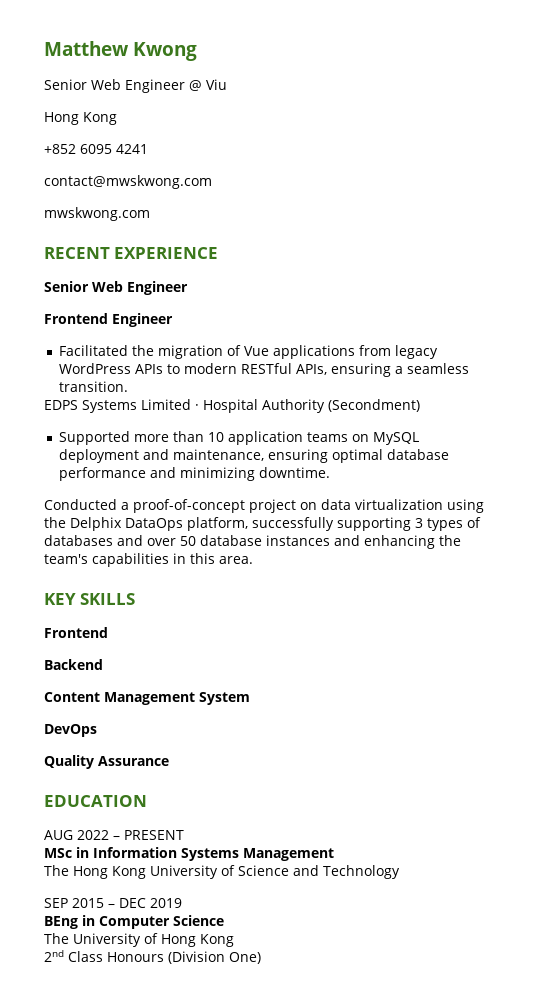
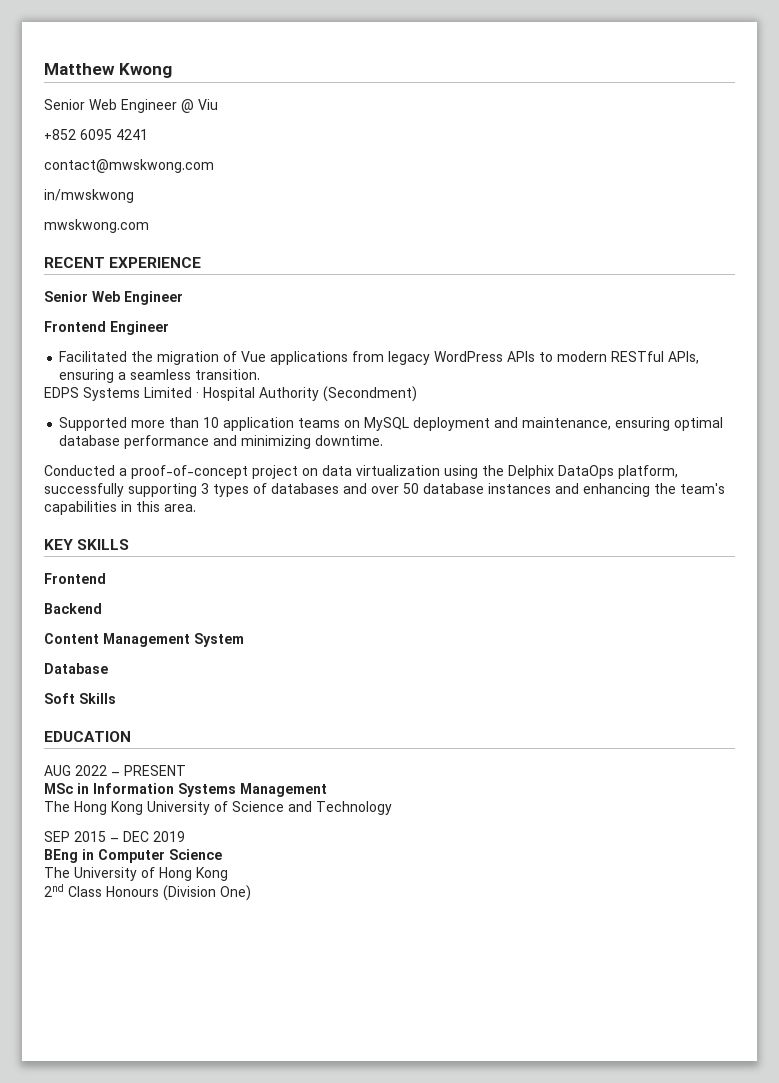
  Senior Web Engineer @ Viu
- Hong Kong
+ in/mwskwong
- DevOps
- Quality Assurance
+ Database
+ Soft Skills

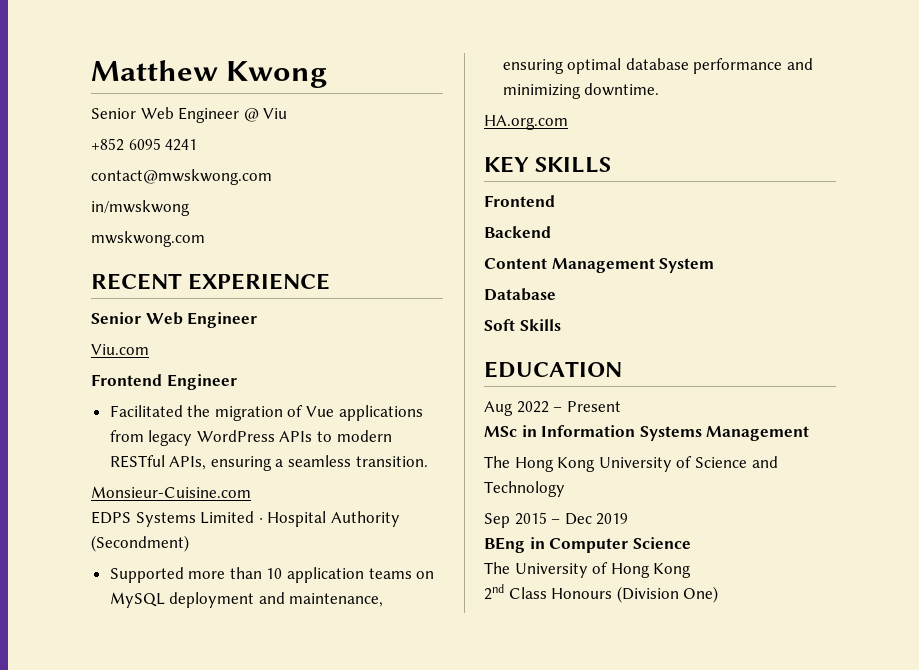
+ Viu.com
+ Monsieur-Cuisine.com
- Conducted a proof-of-concept project on data virtualization using the Delphix DataOps platform, successfully supporting 3 types of databases and over 50 database instances and enhancing the team's capabilities in this area.
+ HA.org.com
- AUG 2022 – PRESENT
+ Aug 2022 – Present
- SEP 2015 – DEC 2019
+ Sep 2015 – Dec 2019

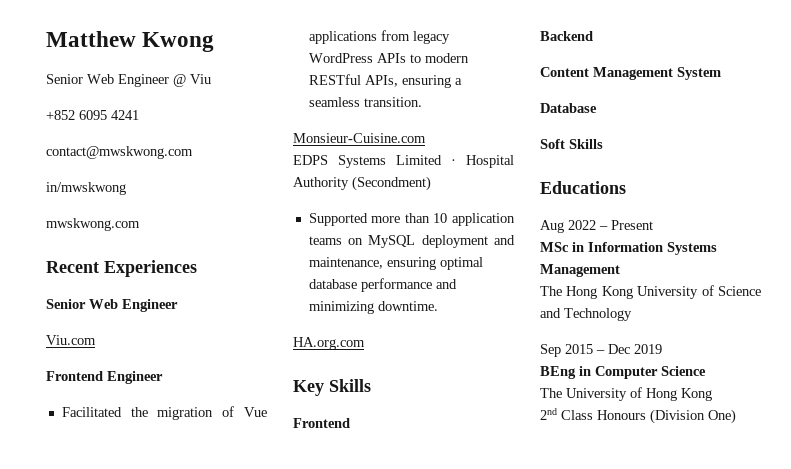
- RECENT EXPERIENCE
+ Recent Experiences
- KEY SKILLS
+ Key Skills
- EDUCATION
+ Educations

